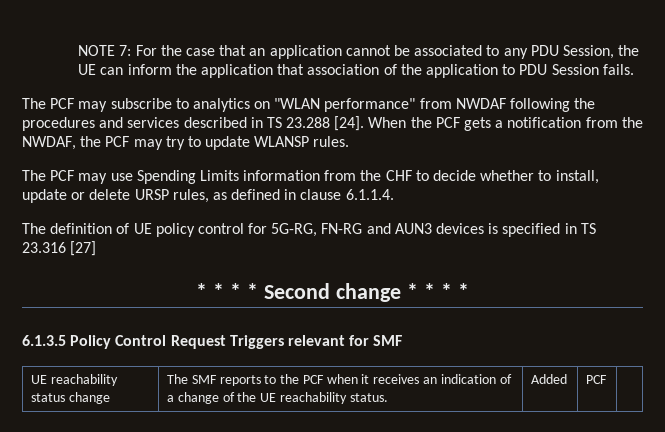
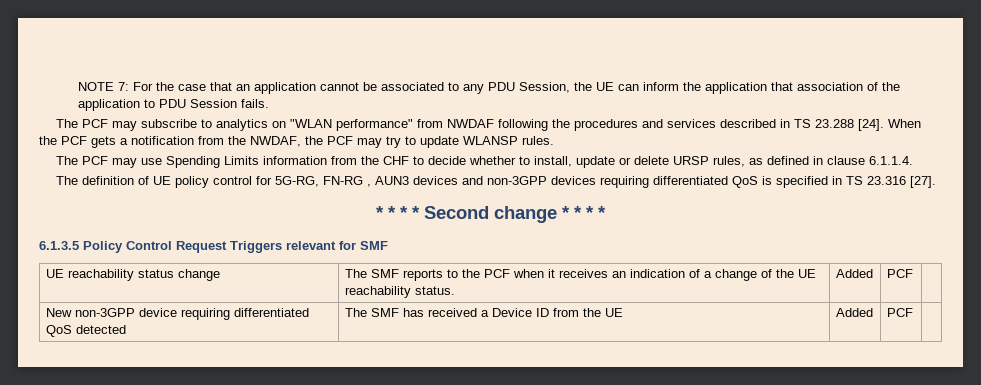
- The definition of UE policy control for 5G-RG, FN-RG and AUN3 devices is specified in TS 23.316 [27]
+ The definition of UE policy control for 5G-RG, FN-RG , AUN3 devices and non-3GPP devices requiring differentiated QoS is specified in TS 23.316 [27].
+ New non-3GPP device requiring differentiated QoS detected | The SMF has received a Device ID from the UE | Added | PCF |

